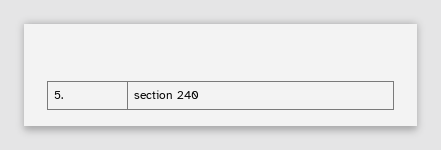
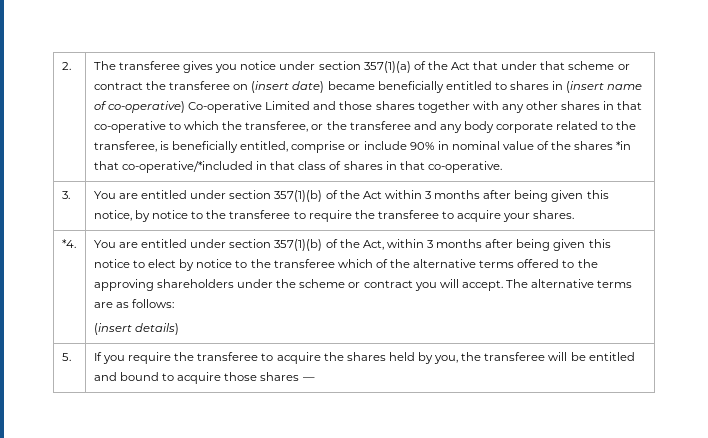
- 5. | section 240
+ 2. | The transferee gives you notice under section 357(1)(a) of the Act that under that scheme or contract the transferee on (insert date) became beneficially entitled to shares in (insert name of co-operative) Co-operative Limited and those shares together with any other shares in that co-operative to which the transferee, or the transferee and any body corporate related to the transferee, is beneficially entitled, comprise or include 90% in nominal value of the shares *in that co-operative/*included in that class of shares in that co-operative.
+ 3. | You are entitled under section 357(1)(b) of the Act within 3 months after being given this notice, by notice to the transferee to require the transferee to acquire your shares.
+ *4. | You are entitled under section 357(1)(b) of the Act, within 3 months after being given this notice to elect by notice to the transferee which of the alternative terms offered to the approving shareholders under the scheme or contract you will accept. The alternative terms are as follows:
+ (insert details)
+ 5. | If you require the transferee to acquire the shares held by you, the transferee will be entitled and bound to acquire those shares —

